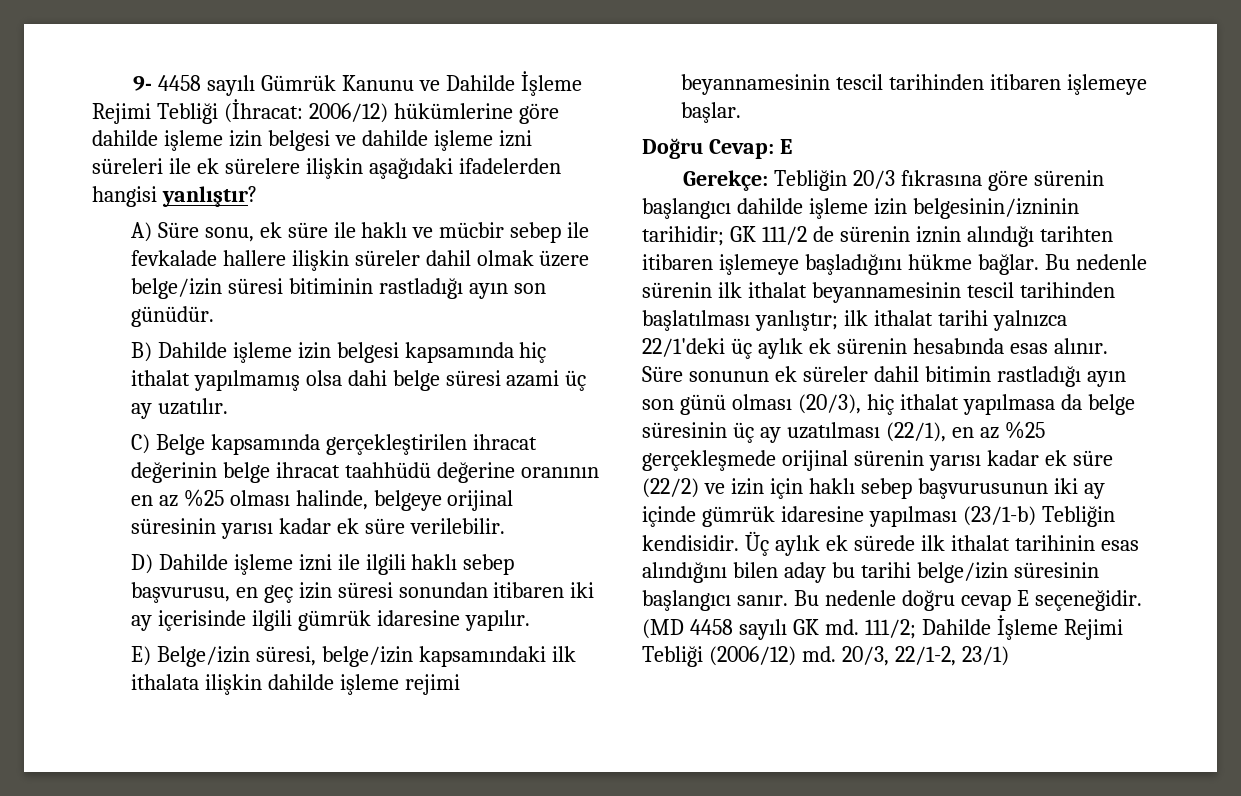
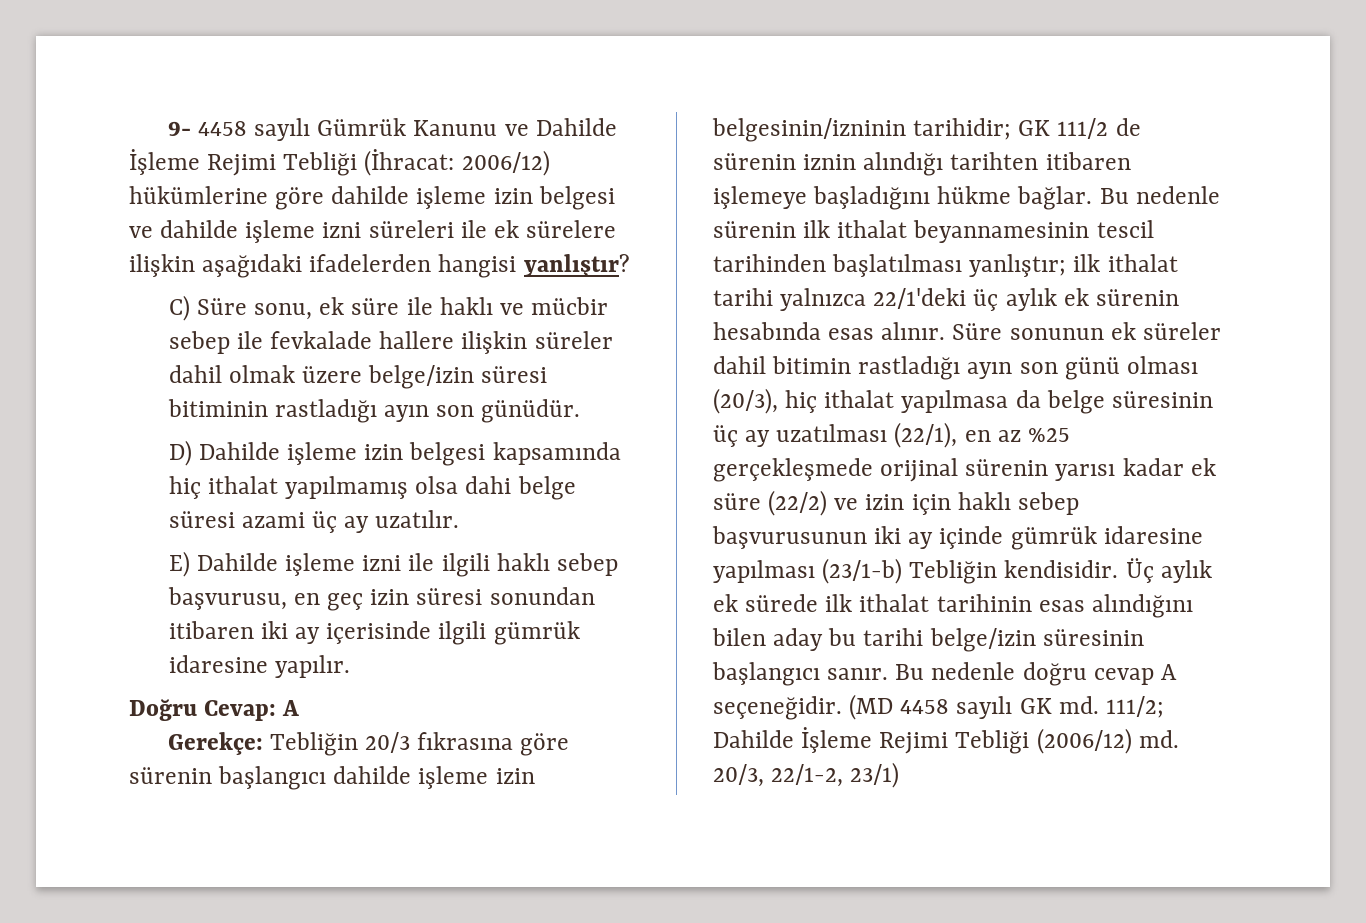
- A) Süre sonu, ek süre ile haklı ve mücbir sebep ile fevkalade hallere ilişkin süreler dahil olmak üzere belge/izin süresi bitiminin rastladığı ayın son günüdür.
+ C) Süre sonu, ek süre ile haklı ve mücbir sebep ile fevkalade hallere ilişkin süreler dahil olmak üzere belge/izin süresi bitiminin rastladığı ayın son günüdür.
- B) Dahilde işleme izin belgesi kapsamında hiç ithalat yapılmamış olsa dahi belge süresi azami üç ay uzatılır.
+ D) Dahilde işleme izin belgesi kapsamında hiç ithalat yapılmamış olsa dahi belge süresi azami üç ay uzatılır.
- C) Belge kapsamında gerçekleştirilen ihracat değerinin belge ihracat taahhüdü değerine oranının en az %25 olması halinde, belgeye orijinal süresinin yarısı kadar ek süre verilebilir.
- D) Dahilde işleme izni ile ilgili haklı sebep başvurusu, en geç izin süresi sonundan itibaren iki ay içerisinde ilgili gümrük idaresine yapılır.
+ E) Dahilde işleme izni ile ilgili haklı sebep başvurusu, en geç izin süresi sonundan itibaren iki ay içerisinde ilgili gümrük idaresine yapılır.
- E) Belge/izin süresi, belge/izin kapsamındaki ilk ithalata ilişkin dahilde işleme rejimi beyannamesinin tescil tarihinden itibaren işlemeye başlar.
- Doğru Cevap: E
+ Doğru Cevap: A
- Bu nedenle doğru cevap E seçeneğidir.
+ Bu nedenle doğru cevap A seçeneğidir.

